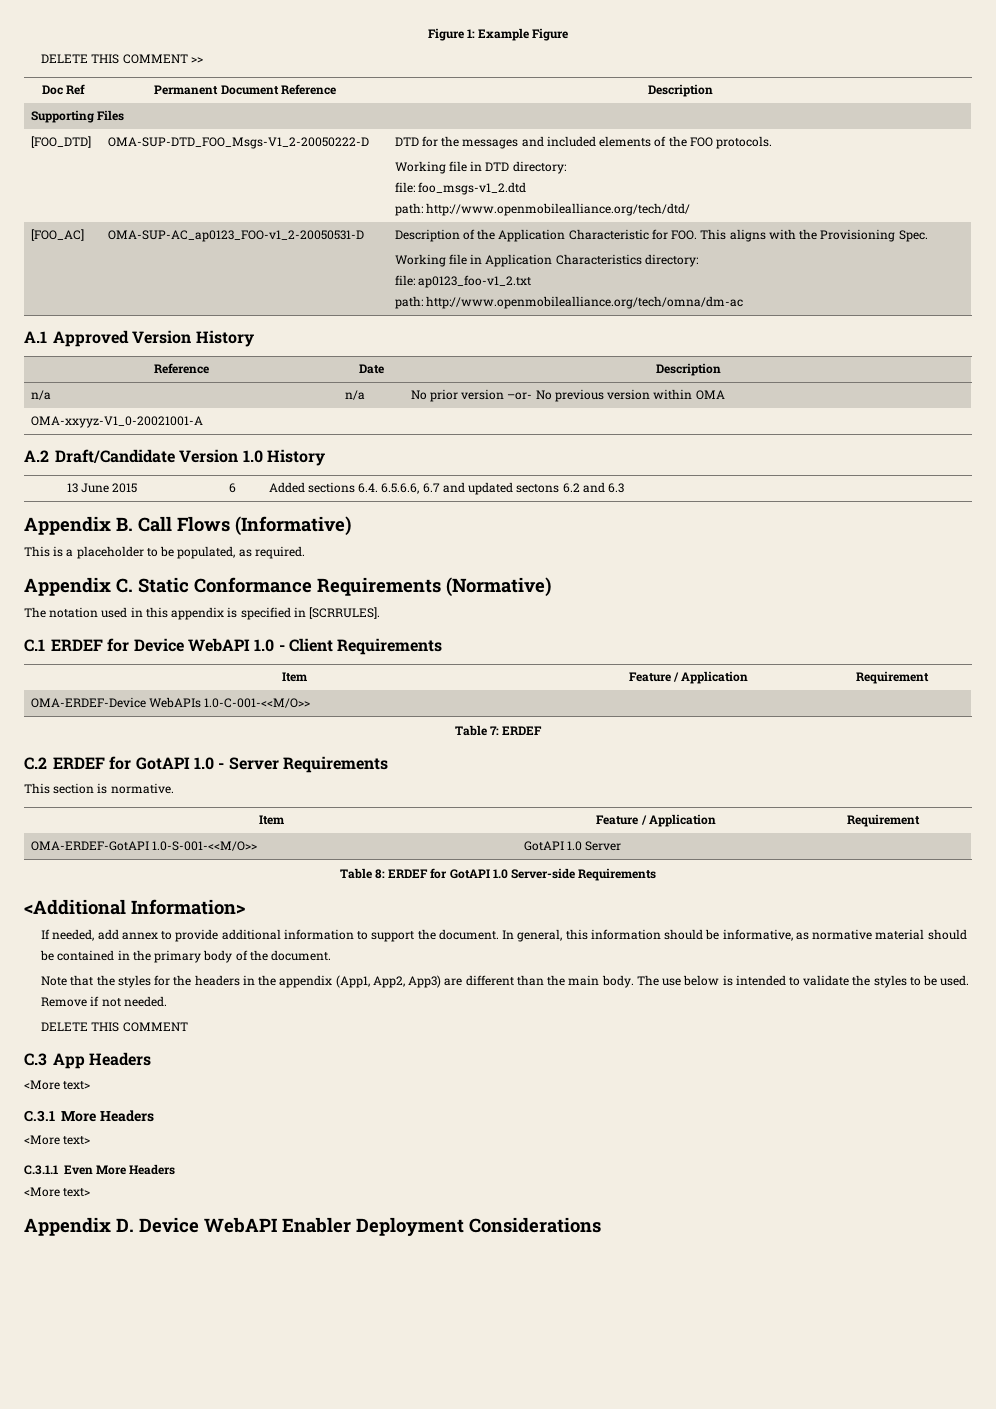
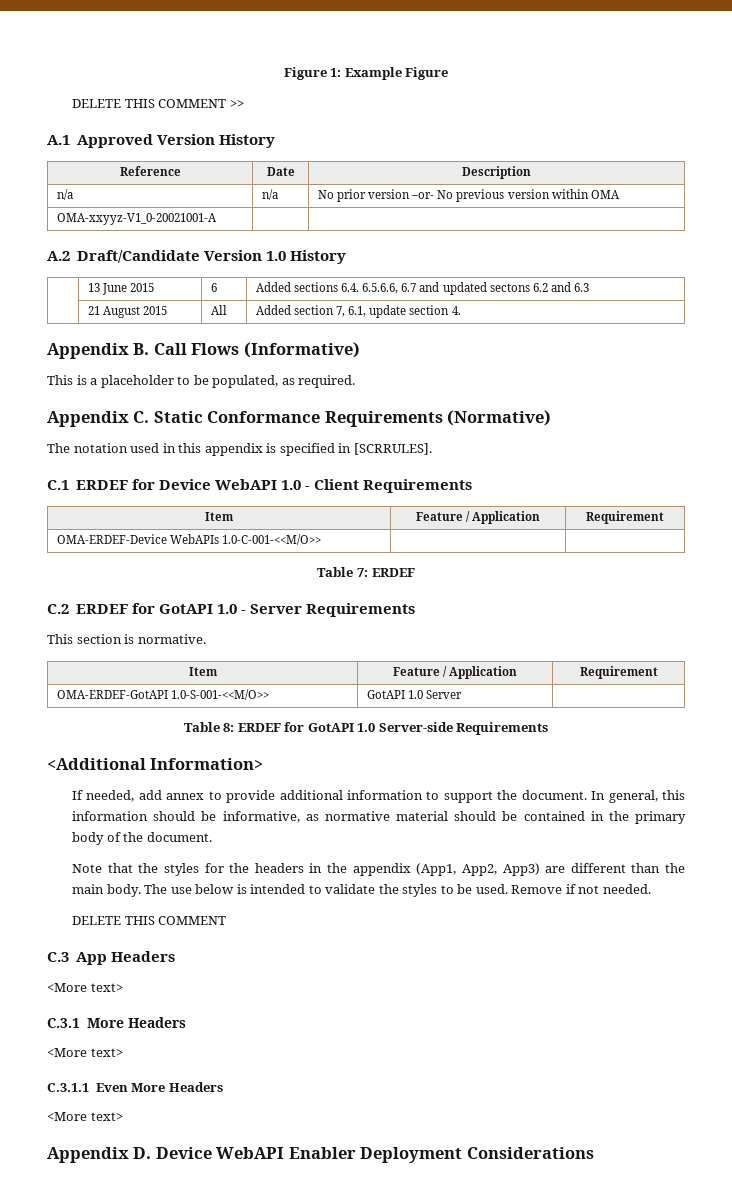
- Doc Ref | Permanent Document Reference | Description
- Supporting Files
- [FOO_DTD] | OMA-SUP-DTD_FOO_Msgs-V1_2-20050222-D | DTD for the messages and included elements of the FOO protocols.
- Working file in DTD directory:
- file: foo_msgs-v1_2.dtd
- path: http://www.openmobilealliance.org/tech/dtd/
- [FOO_AC] | OMA-SUP-AC_ap0123_FOO-v1_2-20050531-D | Description of the Application Characteristic for FOO. This aligns with the Provisioning Spec.
- Working file in Application Characteristics directory:
- file: ap0123_foo-v1_2.txt
- path: http://www.openmobilealliance.org/tech/omna/dm-ac
+ | 21 August 2015 | All | Added section 7, 6.1, update section 4.

